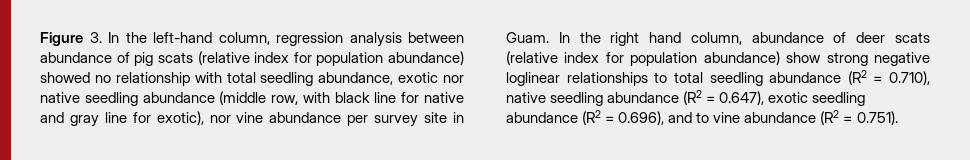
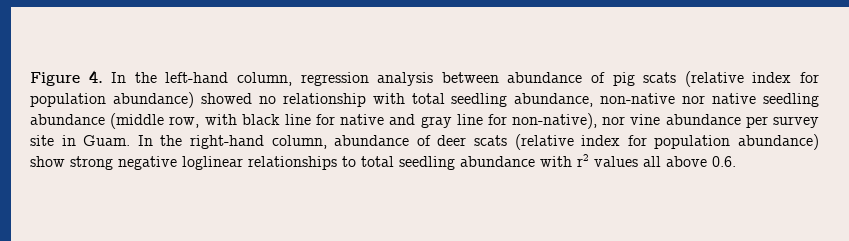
- Figure 3. In the left-hand column, regression analysis between abundance of pig scats (relative index for population abundance) showed no relationship with total seedling abundance, exotic nor native seedling abundance (middle row, with black line for native and gray line for exotic), nor vine abundance per survey site in Guam.
+ Figure 4. In the left-hand column, regression analysis between abundance of pig scats (relative index for population abundance) showed no relationship with total seedling abundance, non-native nor native seedling abundance (middle row, with black line for native and gray line for non-native), nor vine abundance per survey site in Guam.
- In the right hand column, abundance of deer scats (relative index for population abundance) show strong negative loglinear relationships to total seedling abundance (R2 = 0.710), native seedling abundance (R2 = 0.647), exotic seedling abundance (R2 = 0.696), and to vine abundance (R2 = 0.751).
+ In the right-hand column, abundance of deer scats (relative index for population abundance) show strong negative loglinear relationships to total seedling abundance with r2 values all above 0.6.

